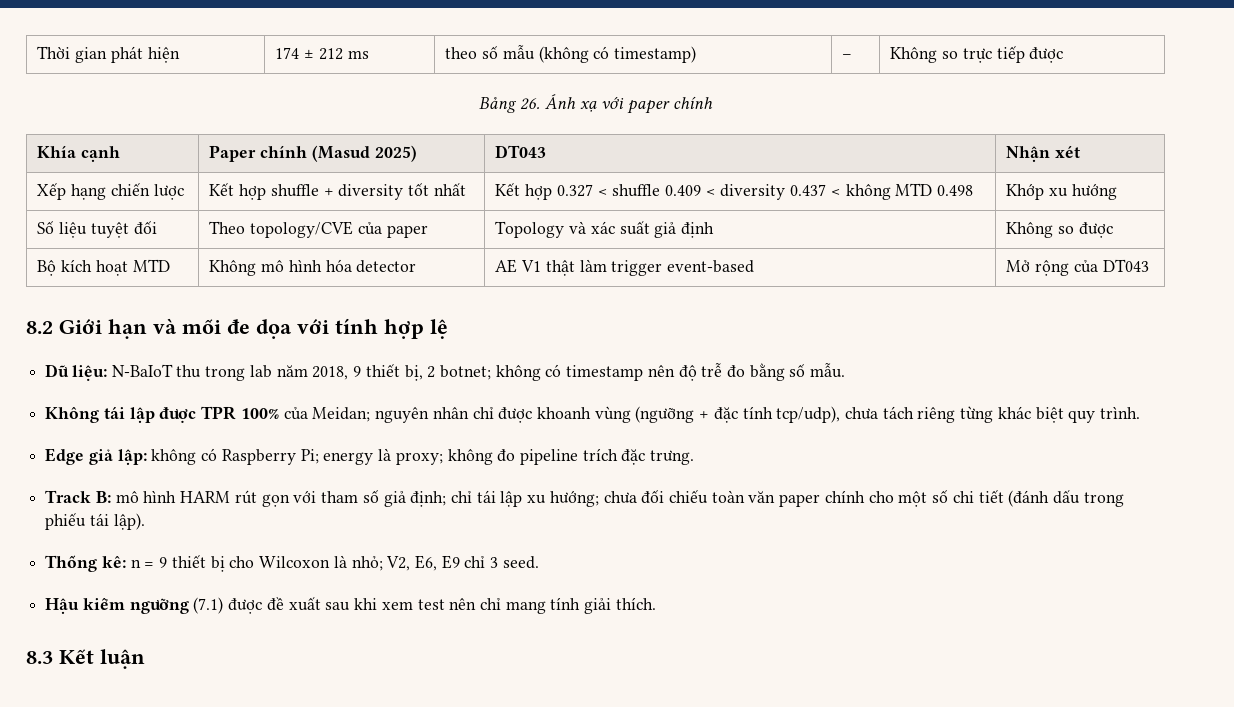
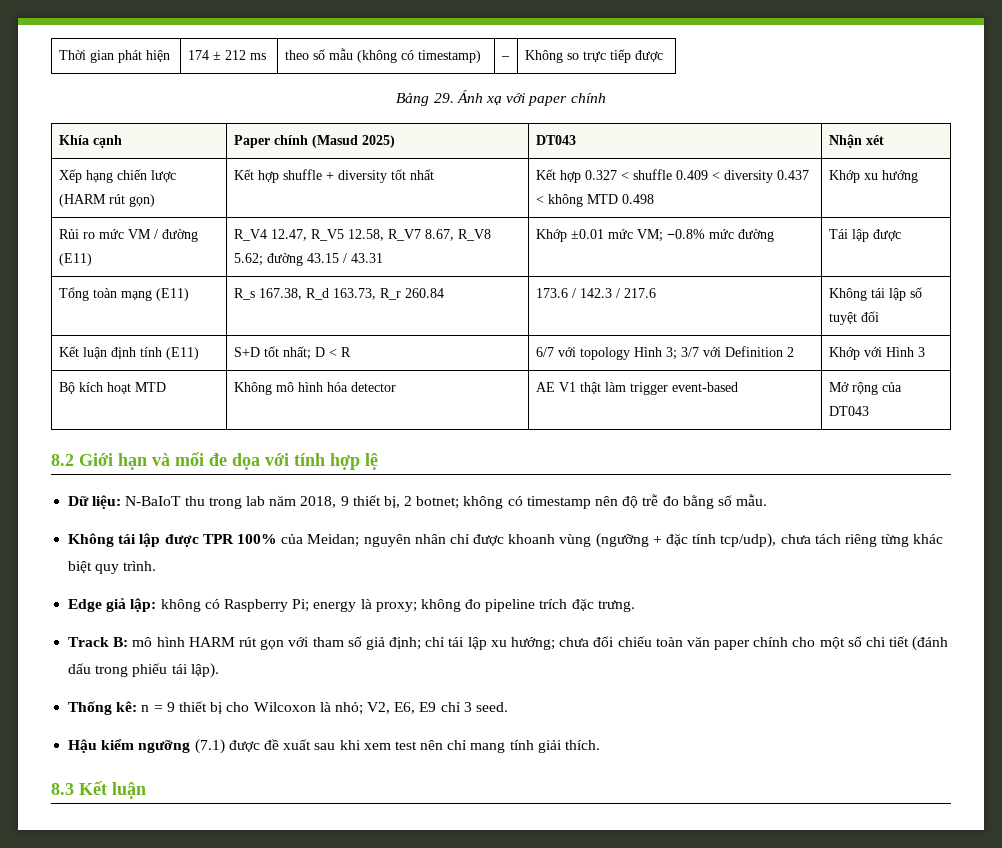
- Bảng 26. Ánh xạ với paper chính
+ Bảng 29. Ánh xạ với paper chính
- Xếp hạng chiến lược | Kết hợp shuffle + diversity tốt nhất | Kết hợp 0.327 < shuffle 0.409 < diversity 0.437 < không MTD 0.498 | Khớp xu hướng
+ Xếp hạng chiến lược (HARM rút gọn) | Kết hợp shuffle + diversity tốt nhất | Kết hợp 0.327 < shuffle 0.409 < diversity 0.437 < không MTD 0.498 | Khớp xu hướng
- Số liệu tuyệt đối | Theo topology/CVE của paper | Topology và xác suất giả định | Không so được
+ Rủi ro mức VM / đường (E11) | R_V4 12.47, R_V5 12.58, R_V7 8.67, R_V8 5.62; đường 43.15 / 43.31 | Khớp ±0.01 mức VM; −0.8% mức đường | Tái lập được
+ Tổng toàn mạng (E11) | R_s 167.38, R_d 163.73, R_r 260.84 | 173.6 / 142.3 / 217.6 | Không tái lập số tuyệt đối
+ Kết luận định tính (E11) | S+D tốt nhất; D < R | 6/7 với topology Hình 3; 3/7 với Definition 2 | Khớp với Hình 3

